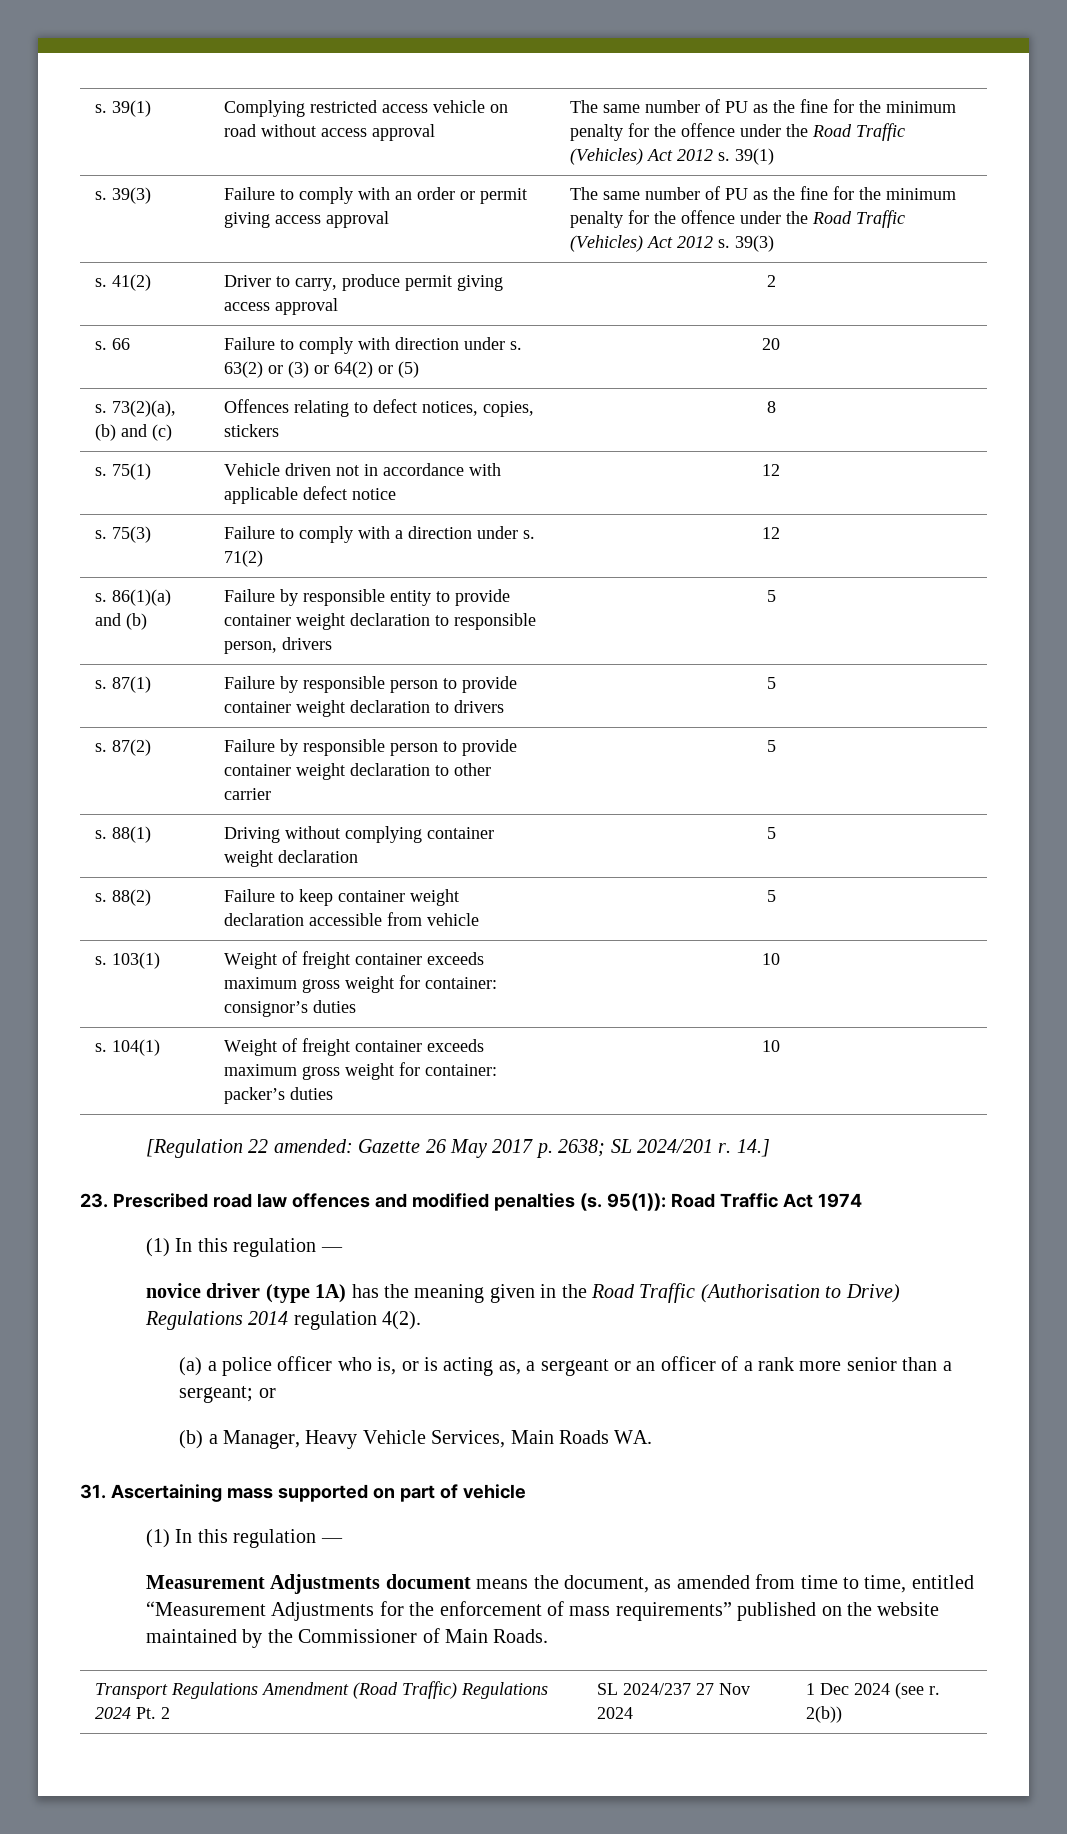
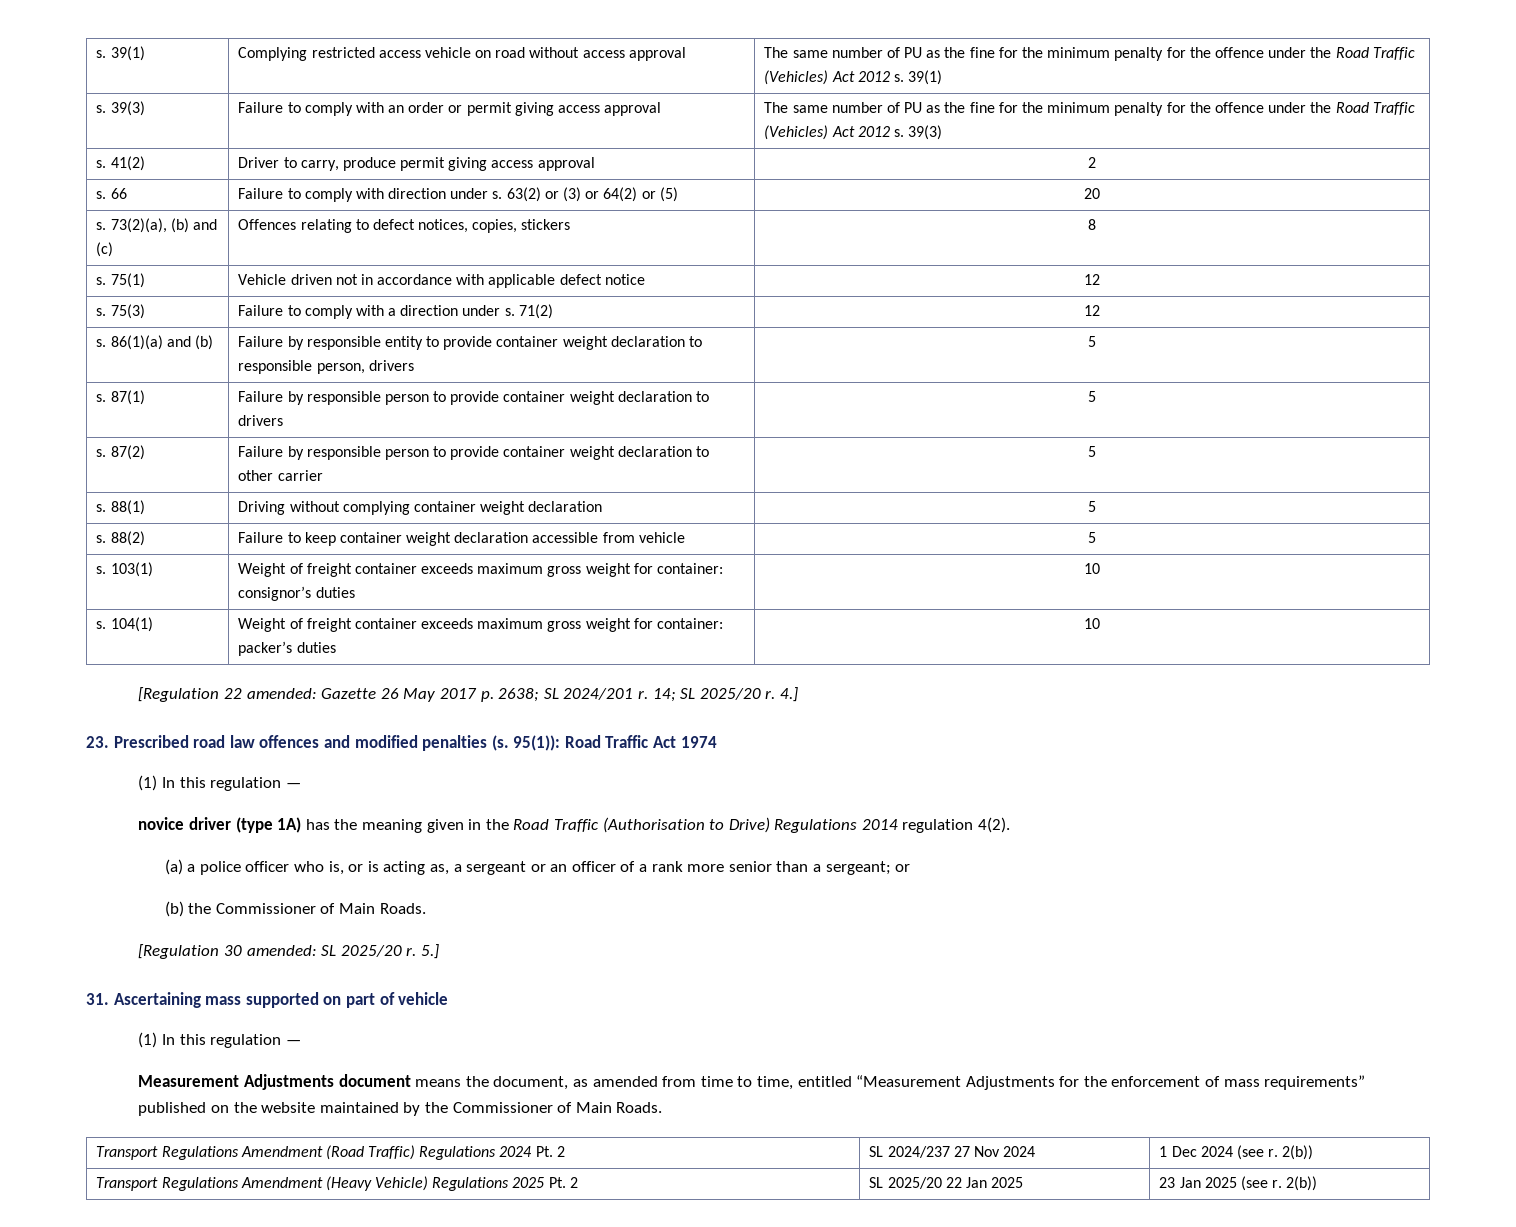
- 14.]
+ 14; SL 2025/20 r. 4.]
- (b) a Manager, Heavy Vehicle Services, Main Roads WA.
+ (b) the Commissioner of Main Roads.
+ [Regulation 30 amended: SL 2025/20 r. 5.]
+ Transport Regulations Amendment (Heavy Vehicle) Regulations 2025 Pt. 2 | SL 2025/20 22 Jan 2025 | 23 Jan 2025 (see r. 2(b))

